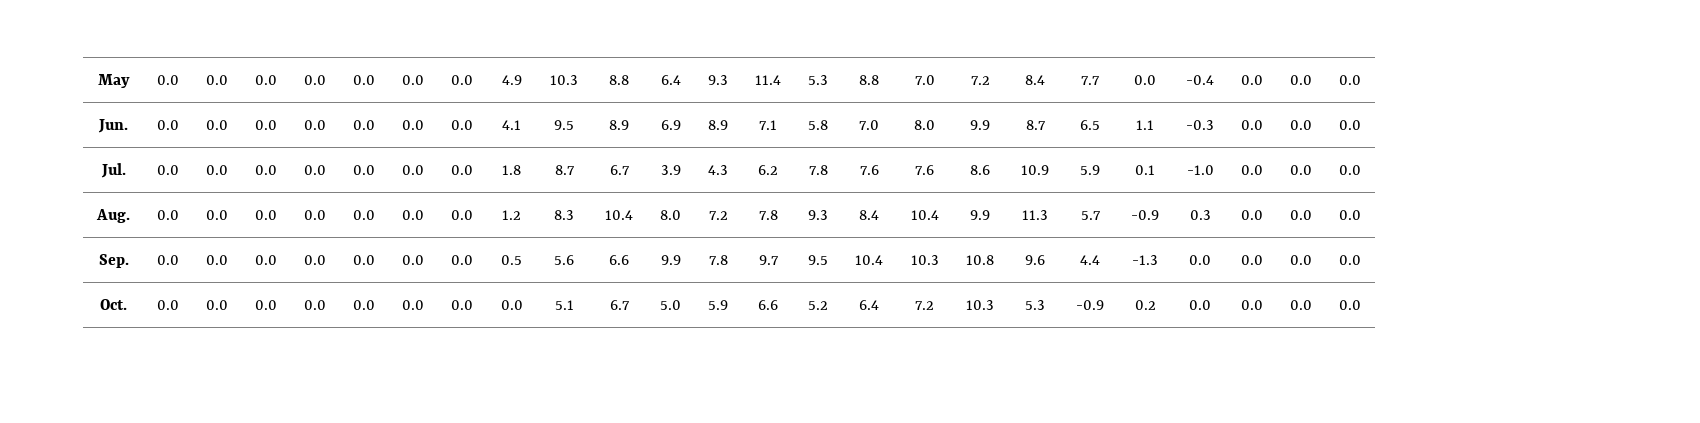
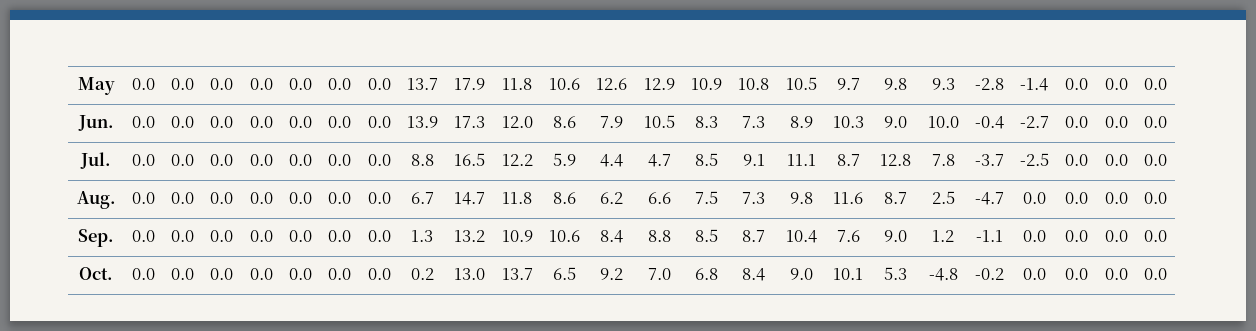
- May | 0.0 | 0.0 | 0.0 | 0.0 | 0.0 | 0.0 | 0.0 | 4.9 | 10.3 | 8.8 | 6.4 | 9.3 | 11.4 | 5.3 | 8.8 | 7.0 | 7.2 | 8.4 | 7.7 | 0.0 | -0.4 | 0.0 | 0.0 | 0.0
+ May | 0.0 | 0.0 | 0.0 | 0.0 | 0.0 | 0.0 | 0.0 | 13.7 | 17.9 | 11.8 | 10.6 | 12.6 | 12.9 | 10.9 | 10.8 | 10.5 | 9.7 | 9.8 | 9.3 | -2.8 | -1.4 | 0.0 | 0.0 | 0.0
- Jun. | 0.0 | 0.0 | 0.0 | 0.0 | 0.0 | 0.0 | 0.0 | 4.1 | 9.5 | 8.9 | 6.9 | 8.9 | 7.1 | 5.8 | 7.0 | 8.0 | 9.9 | 8.7 | 6.5 | 1.1 | -0.3 | 0.0 | 0.0 | 0.0
+ Jun. | 0.0 | 0.0 | 0.0 | 0.0 | 0.0 | 0.0 | 0.0 | 13.9 | 17.3 | 12.0 | 8.6 | 7.9 | 10.5 | 8.3 | 7.3 | 8.9 | 10.3 | 9.0 | 10.0 | -0.4 | -2.7 | 0.0 | 0.0 | 0.0
- Jul. | 0.0 | 0.0 | 0.0 | 0.0 | 0.0 | 0.0 | 0.0 | 1.8 | 8.7 | 6.7 | 3.9 | 4.3 | 6.2 | 7.8 | 7.6 | 7.6 | 8.6 | 10.9 | 5.9 | 0.1 | -1.0 | 0.0 | 0.0 | 0.0
+ Jul. | 0.0 | 0.0 | 0.0 | 0.0 | 0.0 | 0.0 | 0.0 | 8.8 | 16.5 | 12.2 | 5.9 | 4.4 | 4.7 | 8.5 | 9.1 | 11.1 | 8.7 | 12.8 | 7.8 | -3.7 | -2.5 | 0.0 | 0.0 | 0.0
- Aug. | 0.0 | 0.0 | 0.0 | 0.0 | 0.0 | 0.0 | 0.0 | 1.2 | 8.3 | 10.4 | 8.0 | 7.2 | 7.8 | 9.3 | 8.4 | 10.4 | 9.9 | 11.3 | 5.7 | -0.9 | 0.3 | 0.0 | 0.0 | 0.0
+ Aug. | 0.0 | 0.0 | 0.0 | 0.0 | 0.0 | 0.0 | 0.0 | 6.7 | 14.7 | 11.8 | 8.6 | 6.2 | 6.6 | 7.5 | 7.3 | 9.8 | 11.6 | 8.7 | 2.5 | -4.7 | 0.0 | 0.0 | 0.0 | 0.0
- Sep. | 0.0 | 0.0 | 0.0 | 0.0 | 0.0 | 0.0 | 0.0 | 0.5 | 5.6 | 6.6 | 9.9 | 7.8 | 9.7 | 9.5 | 10.4 | 10.3 | 10.8 | 9.6 | 4.4 | -1.3 | 0.0 | 0.0 | 0.0 | 0.0
+ Sep. | 0.0 | 0.0 | 0.0 | 0.0 | 0.0 | 0.0 | 0.0 | 1.3 | 13.2 | 10.9 | 10.6 | 8.4 | 8.8 | 8.5 | 8.7 | 10.4 | 7.6 | 9.0 | 1.2 | -1.1 | 0.0 | 0.0 | 0.0 | 0.0
- Oct. | 0.0 | 0.0 | 0.0 | 0.0 | 0.0 | 0.0 | 0.0 | 0.0 | 5.1 | 6.7 | 5.0 | 5.9 | 6.6 | 5.2 | 6.4 | 7.2 | 10.3 | 5.3 | -0.9 | 0.2 | 0.0 | 0.0 | 0.0 | 0.0
+ Oct. | 0.0 | 0.0 | 0.0 | 0.0 | 0.0 | 0.0 | 0.0 | 0.2 | 13.0 | 13.7 | 6.5 | 9.2 | 7.0 | 6.8 | 8.4 | 9.0 | 10.1 | 5.3 | -4.8 | -0.2 | 0.0 | 0.0 | 0.0 | 0.0

